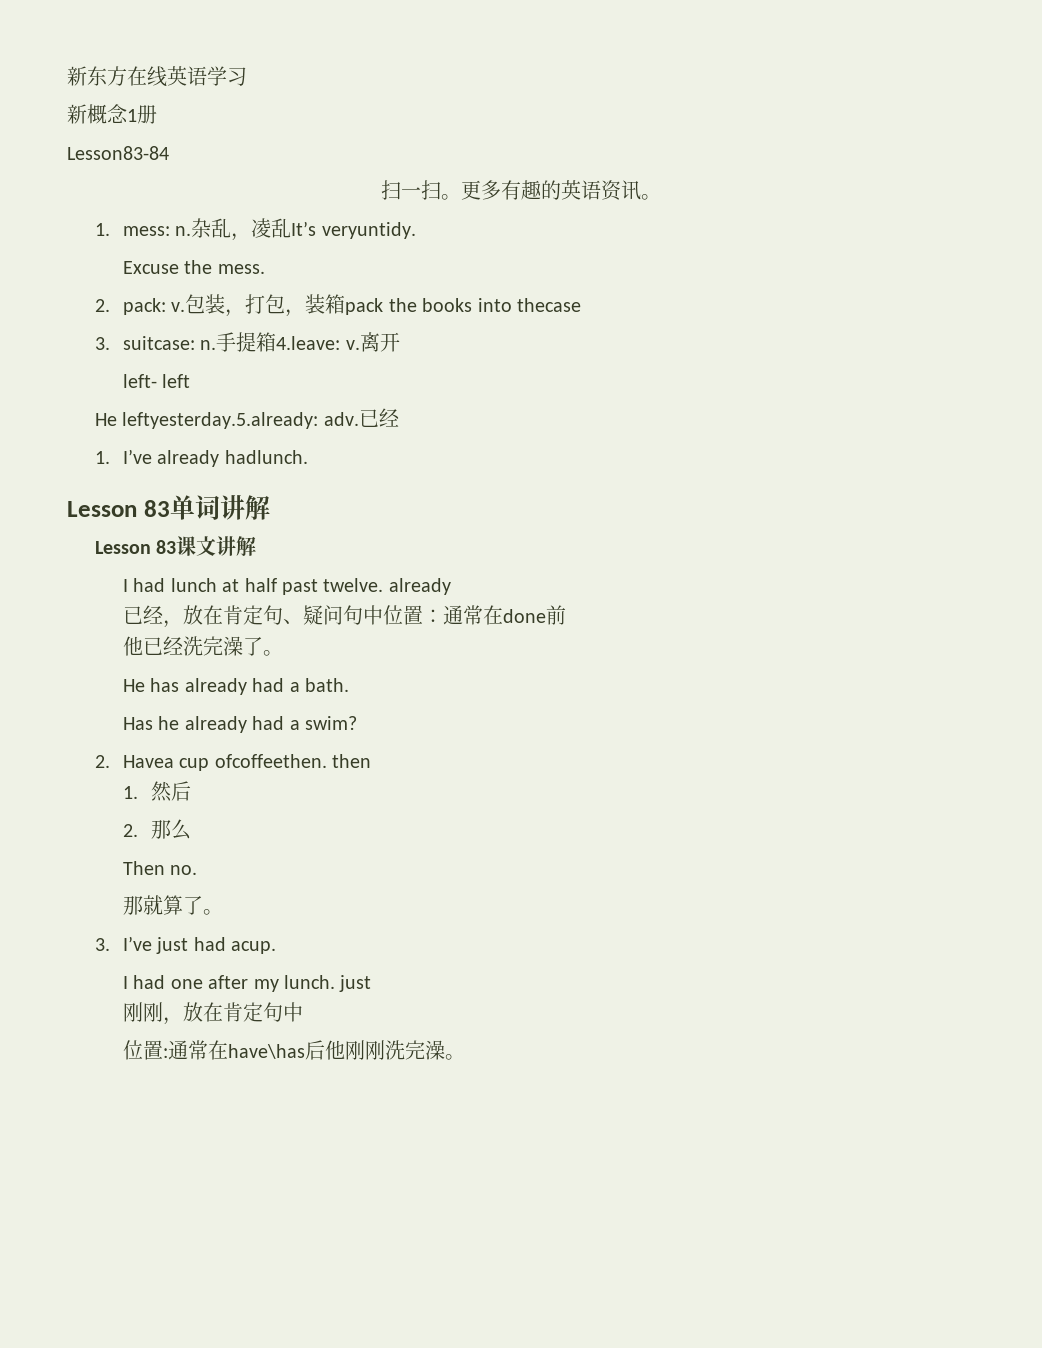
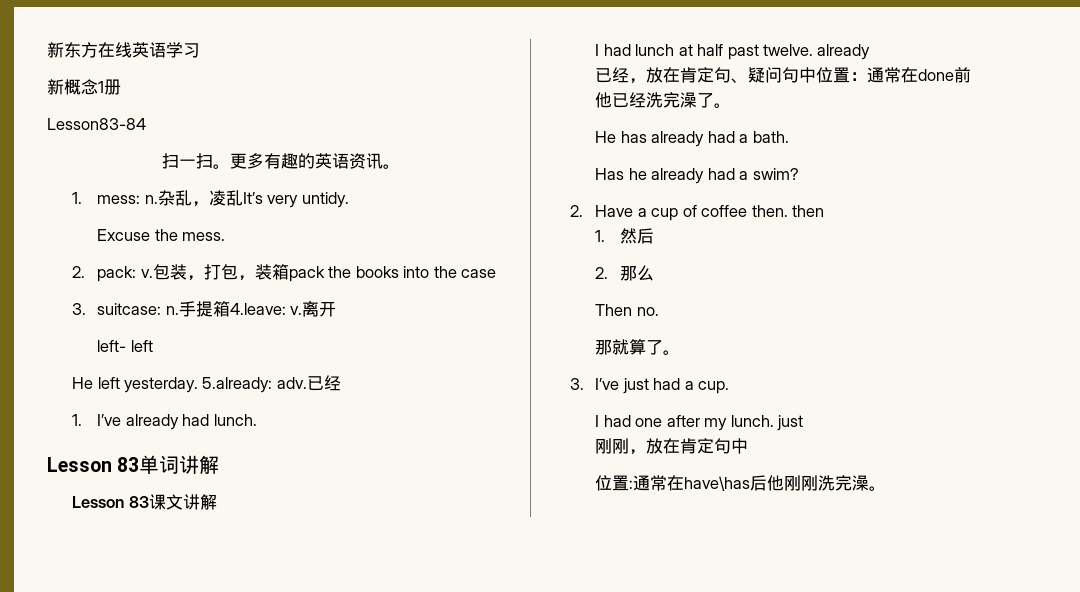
- 杂乱，凌乱It’s veryuntidy.
+ 杂乱，凌乱It’s very untidy.
- 包装，打包，装箱pack the books into thecase
+ 包装，打包，装箱pack the books into the case
- He leftyesterday.5.already: adv.
+ He left yesterday. 5.already: adv.
- 1. I’ve already hadlunch.
+ 1. I’ve already had lunch.
- 2. Havea cup ofcoffeethen. then
+ 2. Have a cup of coffee then. then
- 3. I’ve just had acup.
+ 3. I’ve just had a cup.

